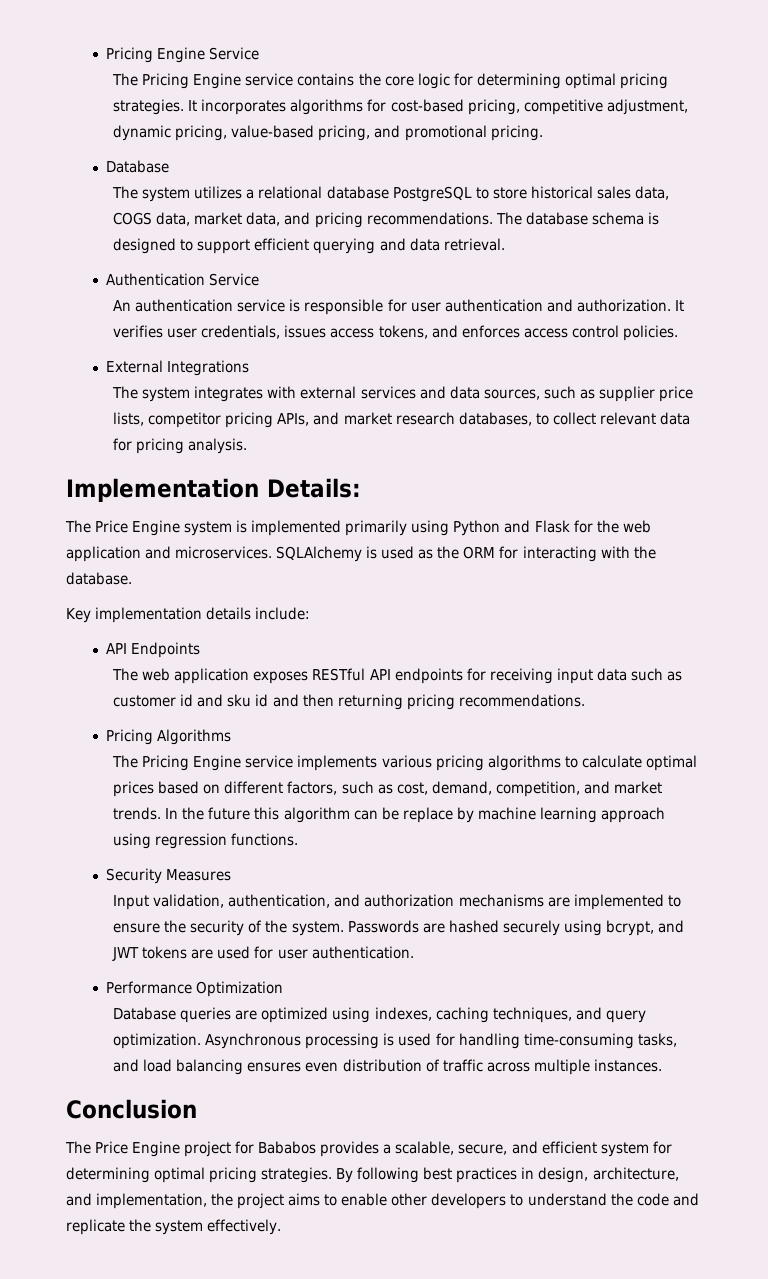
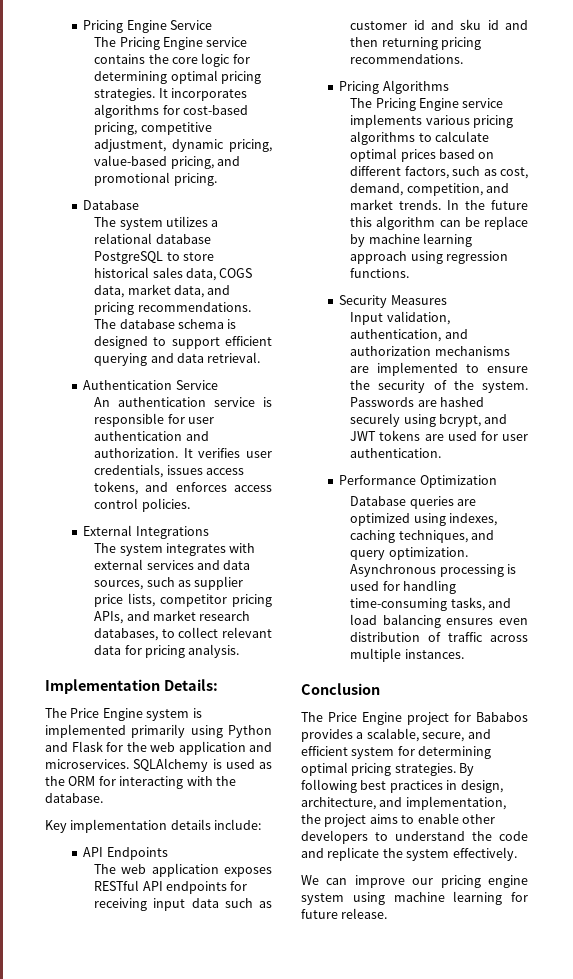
+ We can improve our pricing engine system using machine learning for future release.

